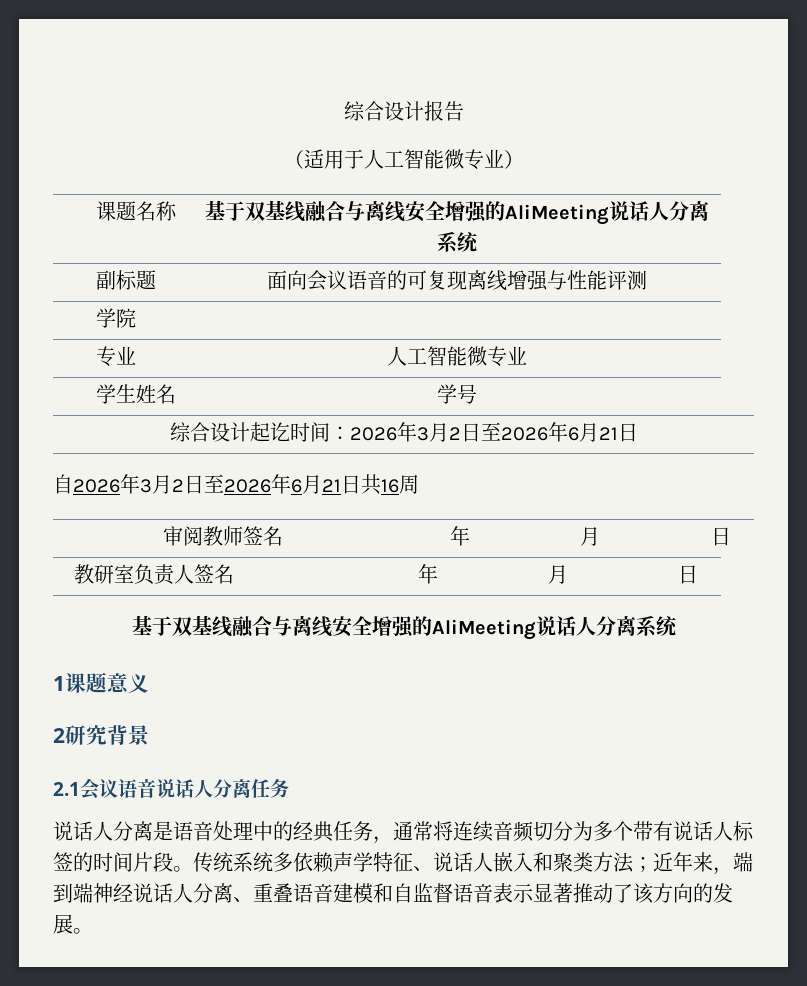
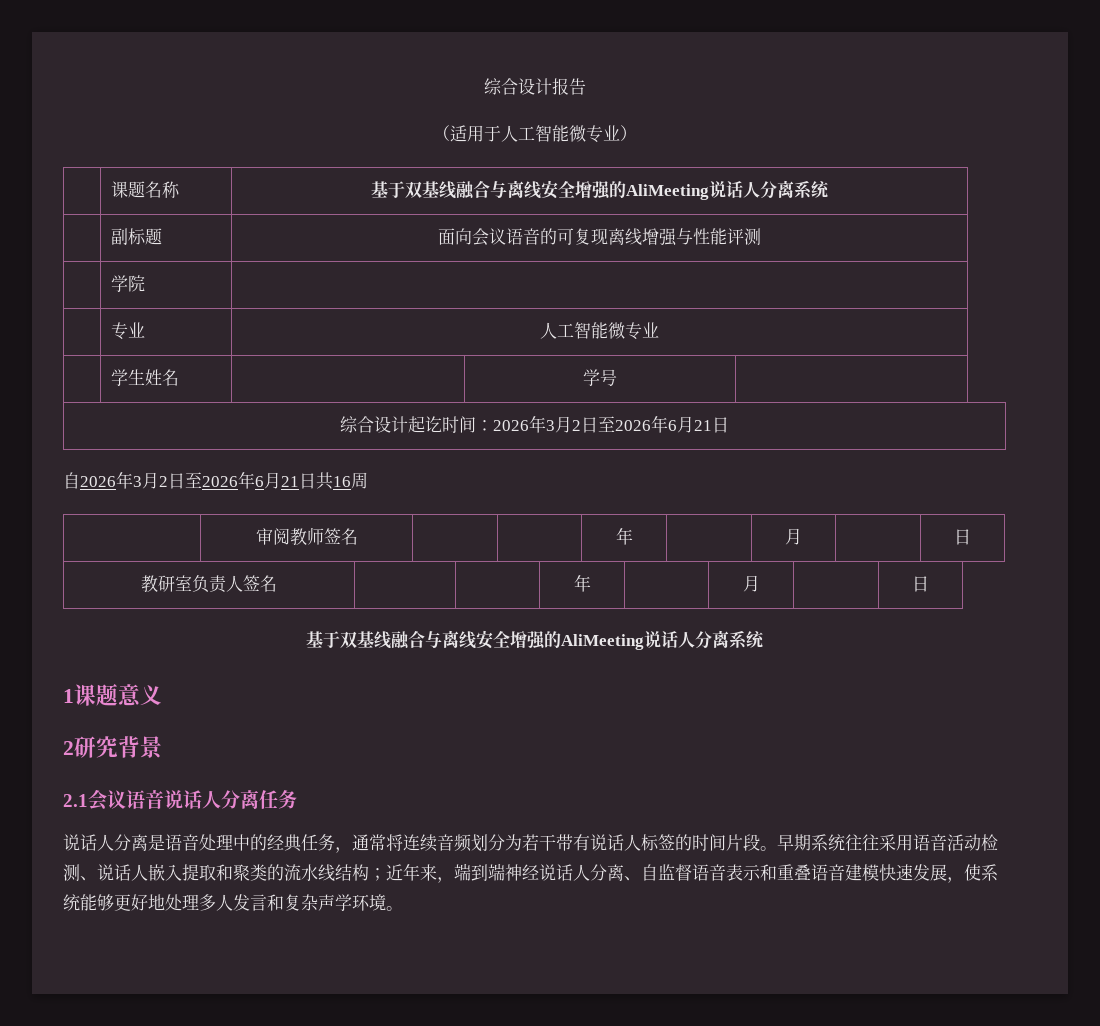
- 说话人分离是语音处理中的经典任务，通常将连续音频切分为多个带有说话人标签的时间片段。
+ 说话人分离是语音处理中的经典任务，通常将连续音频划分为若干带有说话人标签的时间片段。
- 传统系统多依赖声学特征、说话人嵌入和聚类方法；近年来，端到端神经说话人分离、重叠语音建模和自监督语音表示显著推动了该方向的发展。
+ 早期系统往往采用语音活动检测、说话人嵌入提取和聚类的流水线结构；近年来，端到端神经说话人分离、自监督语音表示和重叠语音建模快速发展，使系统能够更好地处理多人发言和复杂声学环境。

